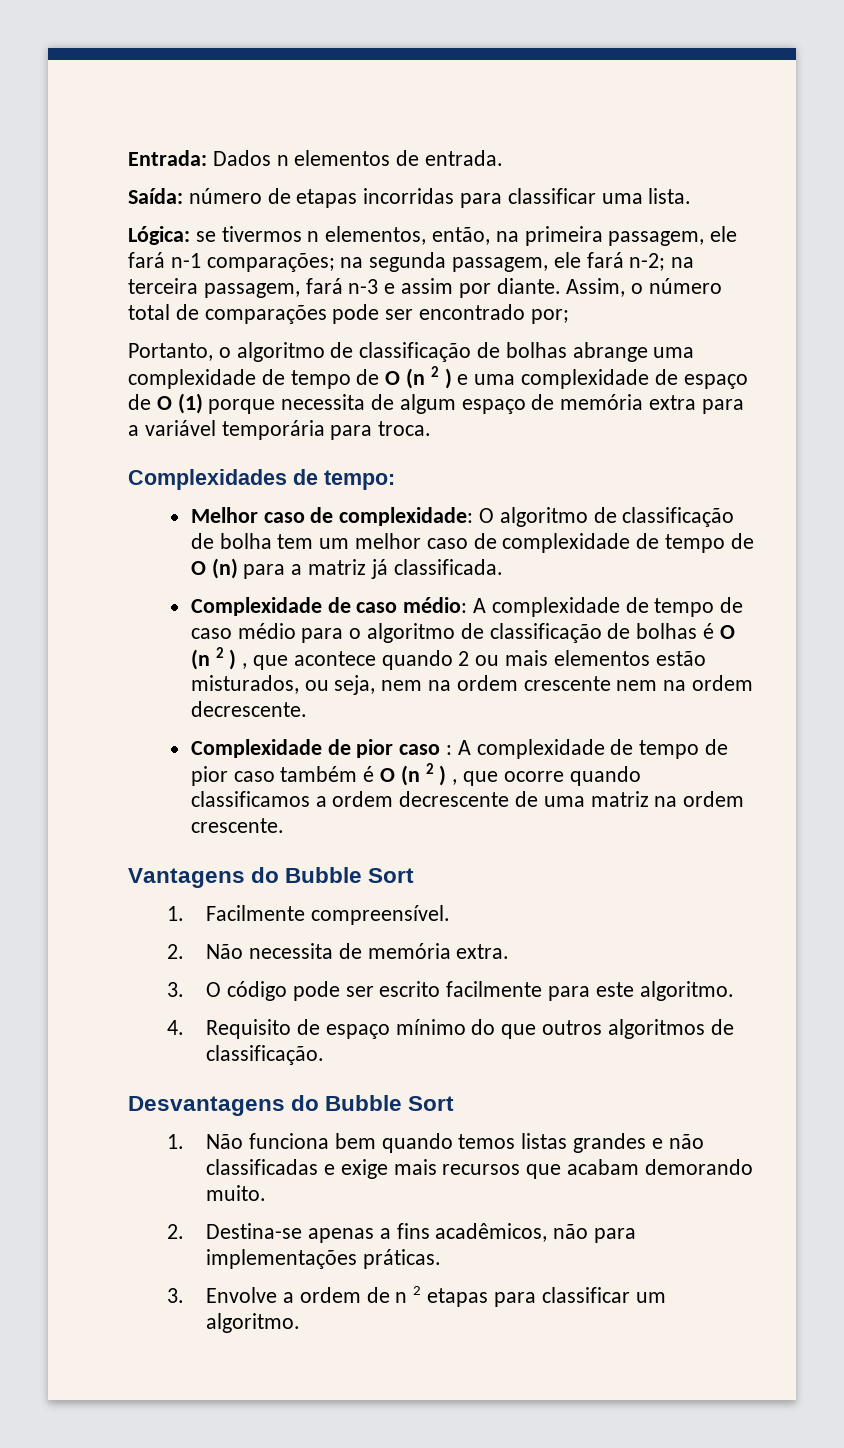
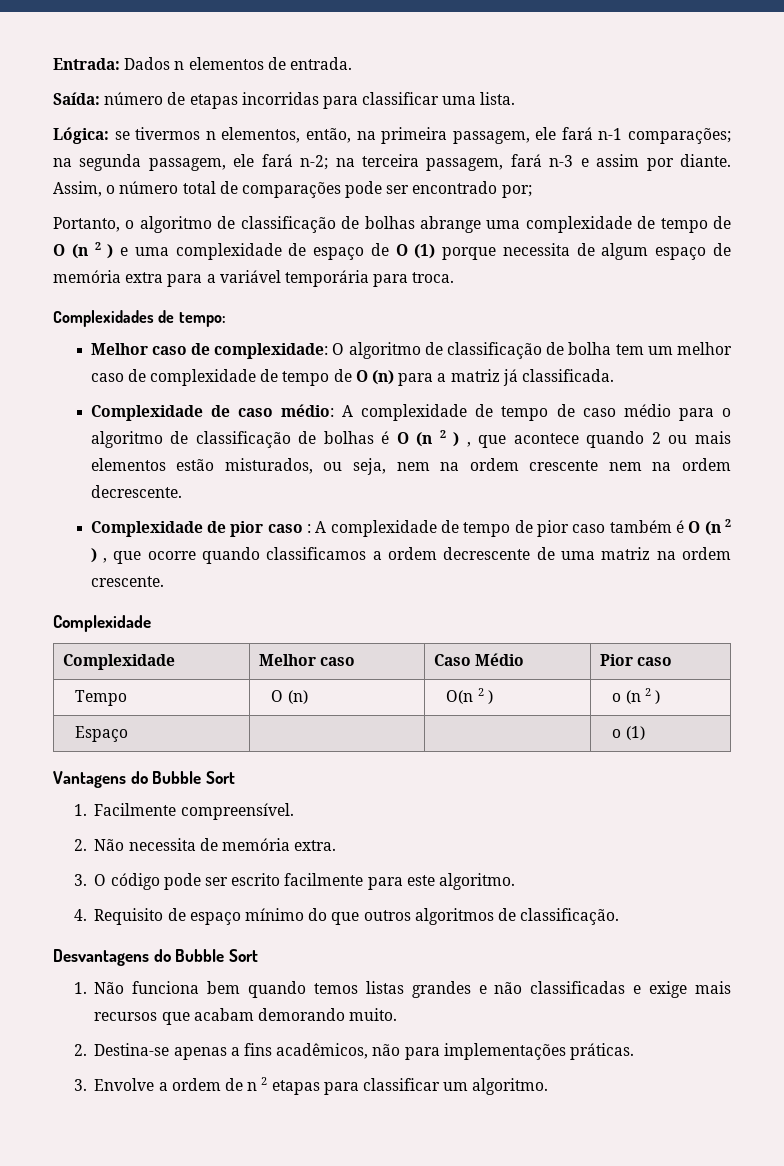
  Complexidade de pior caso : A complexidade de tempo de pior caso também é O (n 2 ) , que ocorre quando classificamos a ordem decrescente de uma matriz na ordem crescente.
+ Complexidade
+ Complexidade | Melhor caso | Caso Médio | Pior caso
+ Tempo | O (n) | O(n 2 ) | o (n 2 )
+ Espaço | | | o (1)

